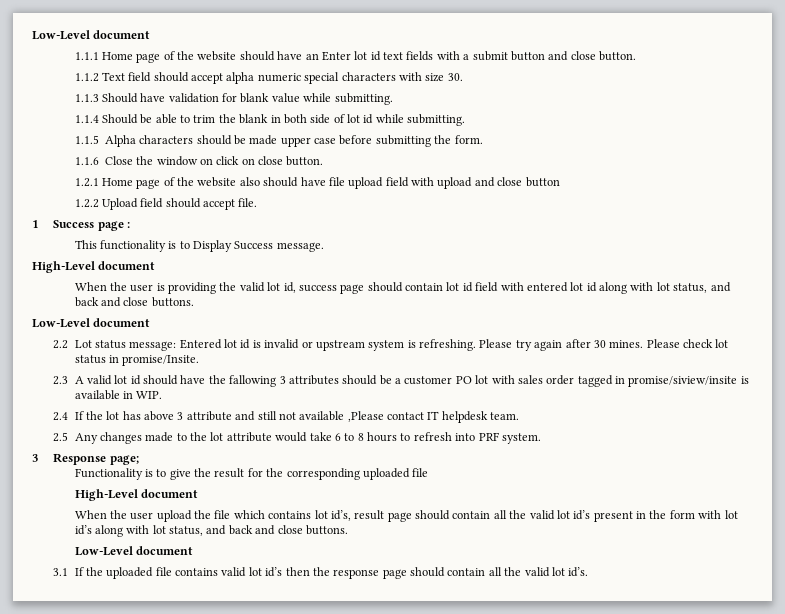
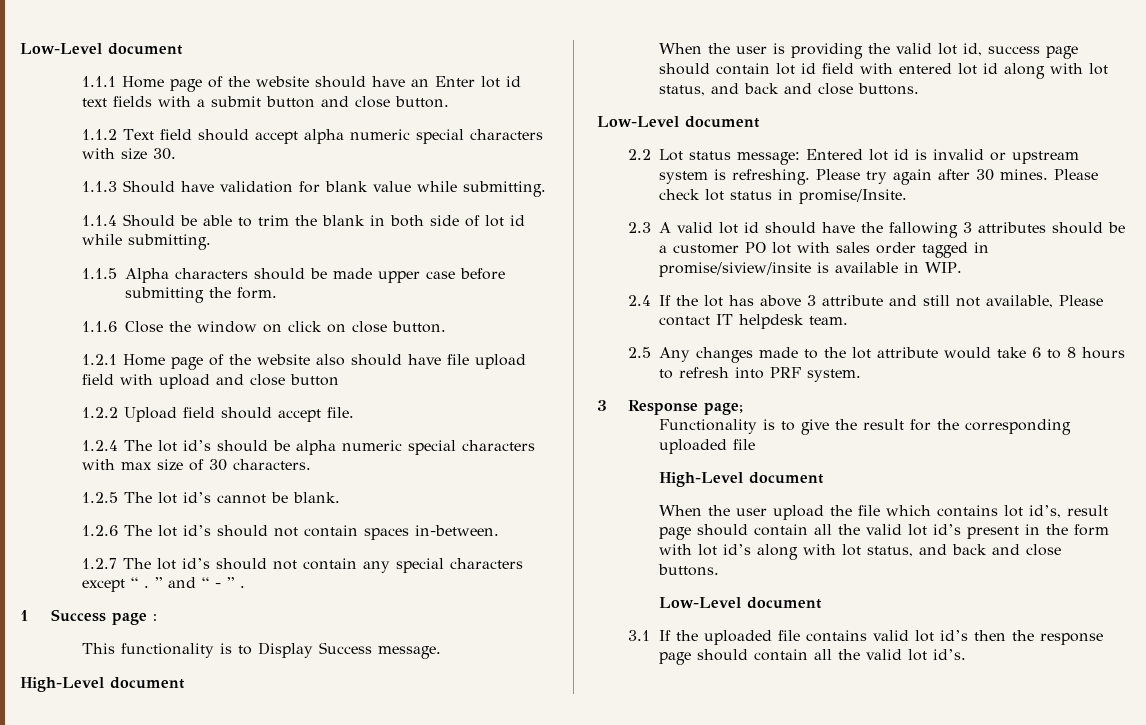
+ 1.2.4 The lot id’s should be alpha numeric special characters with max size of 30 characters.
+ 1.2.5 The lot id’s cannot be blank.
+ 1.2.6 The lot id’s should not contain spaces in-between.
+ 1.2.7 The lot id’s should not contain any special characters except “ . ” and “ - ” .
- 2.4 If the lot has above 3 attribute and still not available ,Please contact IT helpdesk team.
+ 2.4 If the lot has above 3 attribute and still not available, Please contact IT helpdesk team.

